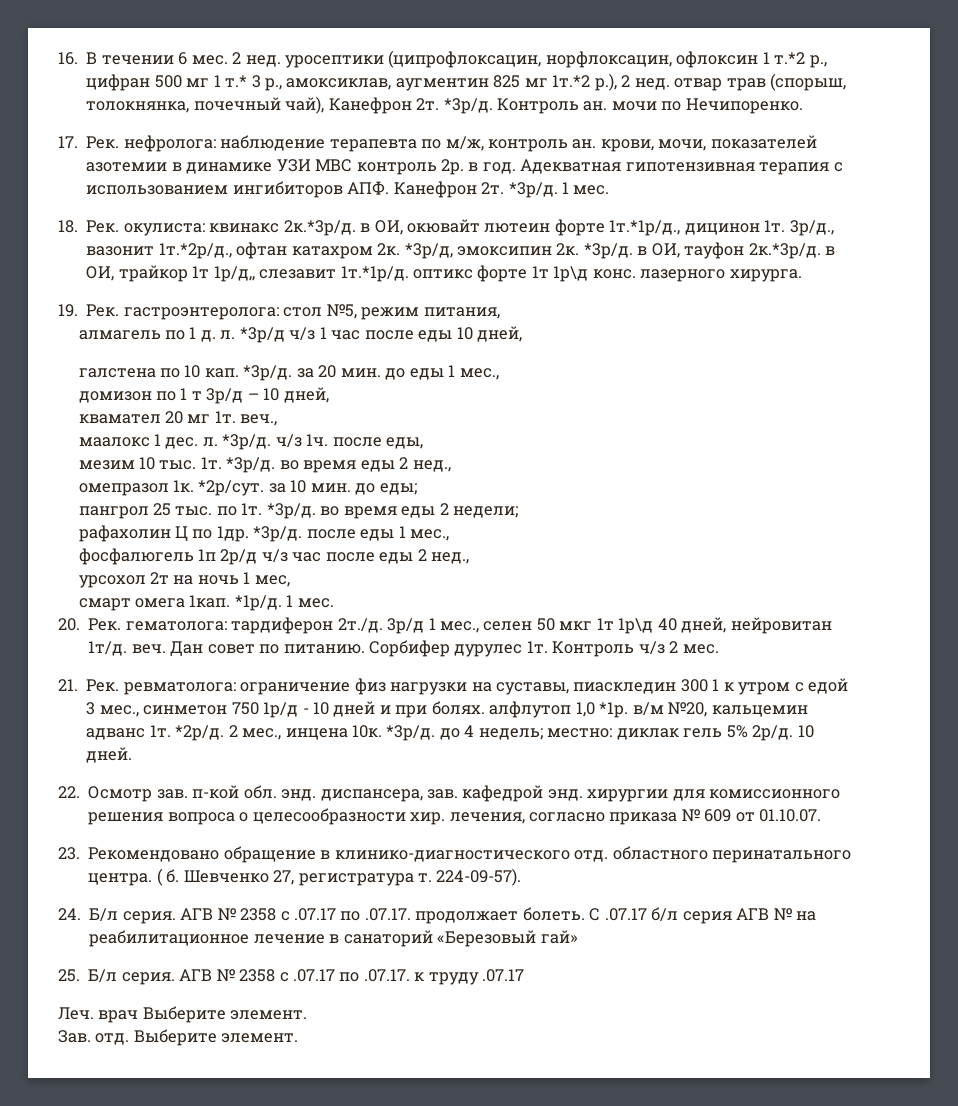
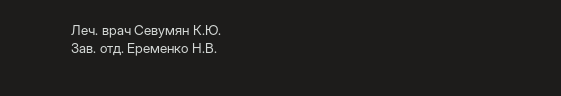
- 16. В течении 6 мес. 2 нед. уросептики (ципрофлоксацин, норфлоксацин, офлоксин 1 т.*2 р., цифран 500 мг 1 т.* 3 р., амоксиклав, аугментин 825 мг 1т.*2 р.), 2 нед. отвар трав (спорыш, толокнянка, почечный чай), Канефрон 2т. *3р/д. Контроль ан. мочи по Нечипоренко.
- 17. Рек. нефролога: наблюдение терапевта по м/ж, контроль ан. крови, мочи, показателей азотемии в динамике УЗИ МВС контроль 2р. в год. Адекватная гипотензивная терапия с использованием ингибиторов АПФ. Канефрон 2т. *3р/д. 1 мес.
- 18. Рек. окулиста: квинакс 2к.*3р/д. в ОИ, окювайт лютеин форте 1т.*1р/д., дицинон 1т. 3р/д., вазонит 1т.*2р/д., офтан катахром 2к. *3р/д, эмоксипин 2к. *3р/д. в ОИ, тауфон 2к.*3р/д. в ОИ, трайкор 1т 1р/д,, слезавит 1т.*1р/д. оптикс форте 1т 1р\д конс. лазерного хирурга.
- 19. Рек. гастроэнтеролога: стол №5, режим питания,
- алмагель по 1 д. л. *3р/д ч/з 1 час после еды 10 дней,
- галстена по 10 кап. *3р/д. за 20 мин. до еды 1 мес.,
- домизон по 1 т 3р/д – 10 дней,
- квамател 20 мг 1т. веч.,
- маалокс 1 дес. л. *3р/д. ч/з 1ч. после еды,
- мезим 10 тыс. 1т. *3р/д. во время еды 2 нед.,
- омепразол 1к. *2р/сут. за 10 мин. до еды;
- пангрол 25 тыс. по 1т. *3р/д. во время еды 2 недели;
- рафахолин Ц по 1др. *3р/д. после еды 1 мес.,
- фосфалюгель 1п 2р/д ч/з час после еды 2 нед.,
- урсохол 2т на ночь 1 мес,
- смарт омега 1кап. *1р/д. 1 мес.
- 20. Рек. гематолога: тардиферон 2т./д. 3р/д 1 мес., селен 50 мкг 1т 1р\д 40 дней, нейровитан 1т/д. веч. Дан совет по питанию. Сорбифер дурулес 1т. Контроль ч/з 2 мес.
- 21. Рек. ревматолога: ограничение физ нагрузки на суставы, пиаскледин 300 1 к утром с едой 3 мес., синметон 750 1р/д - 10 дней и при болях. алфлутоп 1,0 *1р. в/м №20, кальцемин адванс 1т. *2р/д. 2 мес., инцена 10к. *3р/д. до 4 недель; местно: диклак гель 5% 2р/д. 10 дней.
- 22. Осмотр зав. п-кой обл. энд. диспансера, зав. кафедрой энд. хирургии для комиссионного решения вопроса о целесообразности хир. лечения, согласно приказа № 609 от 01.10.07.
- 23. Рекомендовано обращение в клинико-диагностического отд. областного перинатального центра. ( б. Шевченко 27, регистратура т. 224-09-57).
- 24. Б/л серия. АГВ № 2358 с .07.17 по .07.17. продолжает болеть. С .07.17 б/л серия АГВ № на реабилитационное лечение в санаторий «Березовый гай»
- 25. Б/л серия. АГВ № 2358 с .07.17 по .07.17. к труду .07.17
- Леч. врач Выберите элемент.
+ Леч. врач Севумян К.Ю.
- Зав. отд. Выберите элемент.
+ Зав. отд. Еременко Н.В.

